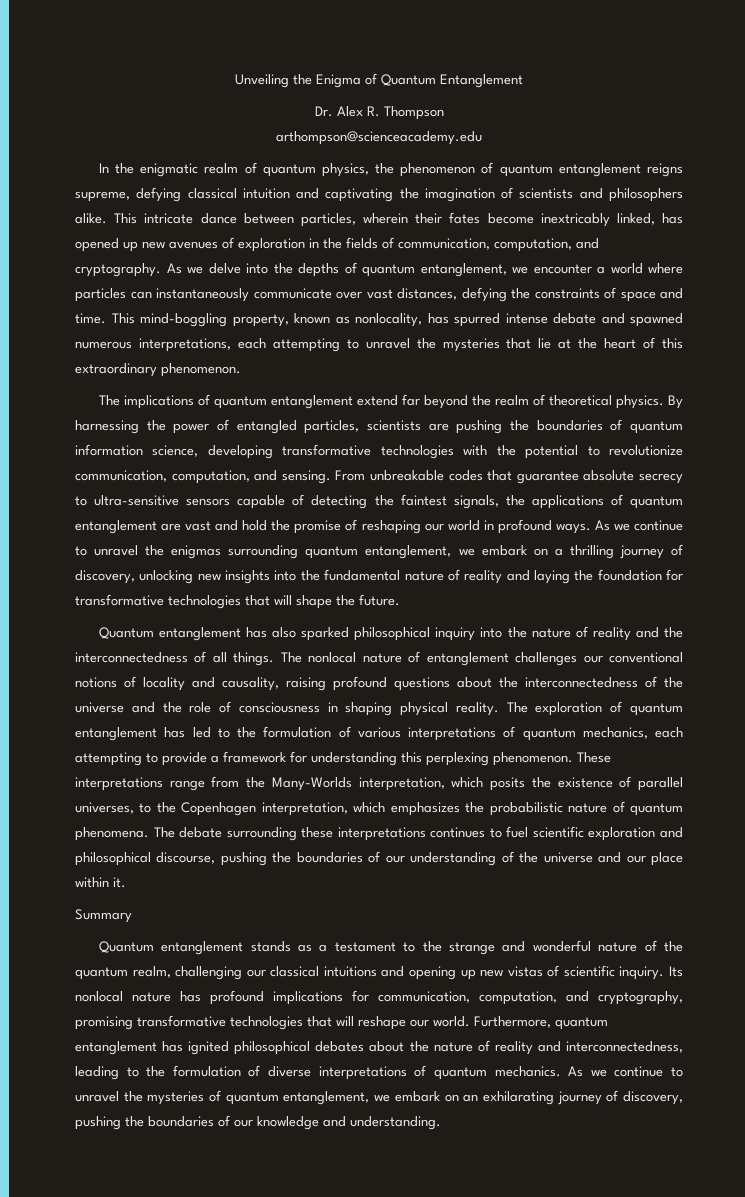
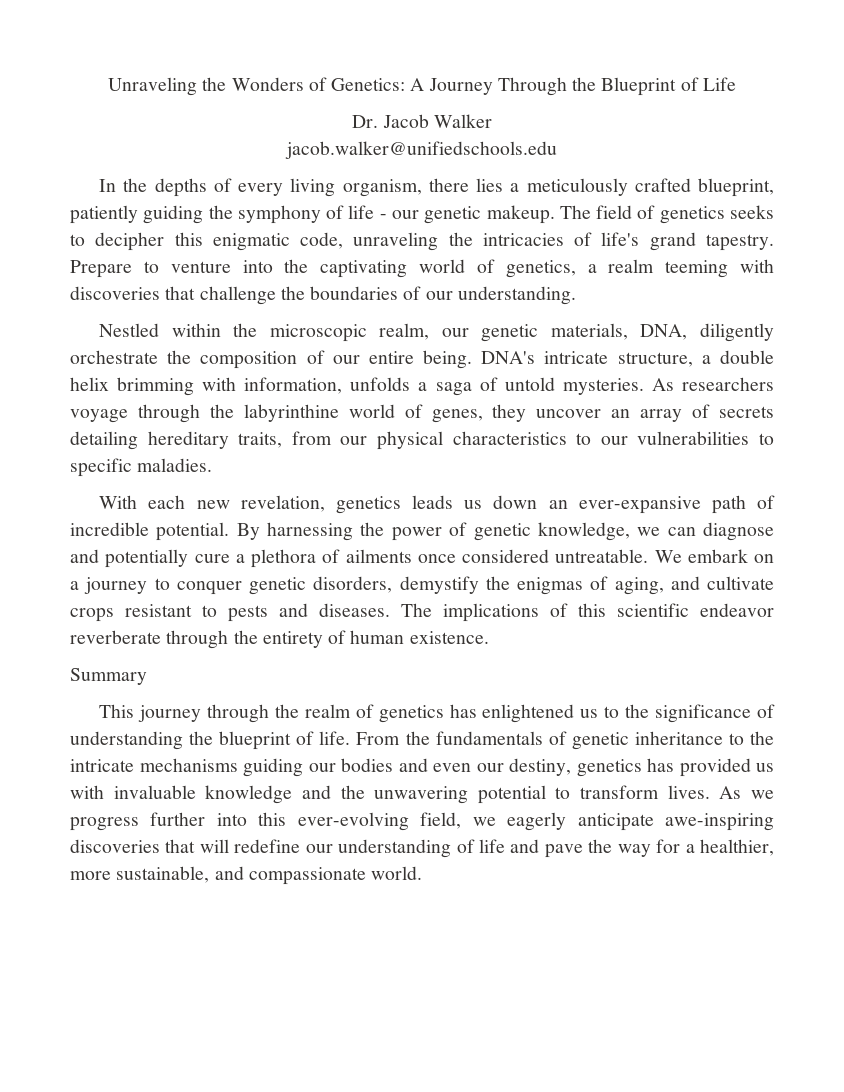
- Unveiling the Enigma of Quantum Entanglement
- Dr. Alex R. Thompson
- arthompson@scienceacademy.edu
- In the enigmatic realm of quantum physics, the phenomenon of quantum entanglement reigns supreme, defying classical intuition and captivating the imagination of scientists and philosophers alike. This intricate dance between particles, wherein their fates become inextricably linked, has opened up new avenues of exploration in the fields of communication, computation, and cryptography. As we delve into the depths of quantum entanglement, we encounter a world where particles can instantaneously communicate over vast distances, defying the constraints of space and time. This mind-boggling property, known as nonlocality, has spurred intense debate and spawned numerous interpretations, each attempting to unravel the mysteries that lie at the heart of this extraordinary phenomenon.
- The implications of quantum entanglement extend far beyond the realm of theoretical physics.
+ Unraveling the Wonders of Genetics: A Journey Through the Blueprint of Life
+ Dr. Jacob Walker
+ jacob.walker@unifiedschools.edu
+ In the depths of every living organism, there lies a meticulously crafted blueprint, patiently guiding the symphony of life - our genetic makeup. The field of genetics seeks to decipher this enigmatic code, unraveling the intricacies of life's grand tapestry. Prepare to venture into the captivating world of genetics, a realm teeming with discoveries that challenge the boundaries of our understanding.
+ Nestled within the microscopic realm, our genetic materials, DNA, diligently orchestrate the composition of our entire being. DNA's intricate structure, a double helix brimming with information, unfolds a saga of untold mysteries. As researchers voyage through the labyrinthine world of genes, they uncover an array of secrets detailing hereditary traits, from our physical characteristics to our vulnerabilities to specific maladies.
+ With each new revelation, genetics leads us down an ever-expansive path of incredible potential.
- By harnessing the power of entangled particles, scientists are pushing the boundaries of quantum information science, developing transformative technologies with the potential to revolutionize communication, computation, and sensing. From unbreakable codes that guarantee absolute secrecy to ultra-sensitive sensors capable of detecting the faintest signals, the applications of quantum entanglement are vast and hold the promise of reshaping our world in profound ways. As we continue to unravel the enigmas surrounding quantum entanglement, we embark on a thrilling journey of discovery, unlocking new insights into the fundamental nature of reality and laying the foundation for transformative technologies that will shape the future.
- Quantum entanglement has also sparked philosophical inquiry into the nature of reality and the interconnectedness of all things. The nonlocal nature of entanglement challenges our conventional notions of locality and causality, raising profound questions about the interconnectedness of the universe and the role of consciousness in shaping physical reality. The exploration of quantum entanglement has led to the formulation of various interpretations of quantum mechanics, each attempting to provide a framework for understanding this perplexing phenomenon. These interpretations range from the Many-Worlds interpretation, which posits the existence of parallel universes, to the Copenhagen interpretation, which emphasizes the probabilistic nature of quantum phenomena. The debate surrounding these interpretations continues to fuel scientific exploration and philosophical discourse, pushing the boundaries of our understanding of the universe and our place within it.
+ By harnessing the power of genetic knowledge, we can diagnose and potentially cure a plethora of ailments once considered untreatable. We embark on a journey to conquer genetic disorders, demystify the enigmas of aging, and cultivate crops resistant to pests and diseases. The implications of this scientific endeavor reverberate through the entirety of human existence.
  Summary
- Quantum entanglement stands as a testament to the strange and wonderful nature of the quantum realm, challenging our classical intuitions and opening up new vistas of scientific inquiry. Its nonlocal nature has profound implications for communication, computation, and cryptography, promising transformative technologies that will reshape our world. Furthermore, quantum entanglement has ignited philosophical debates about the nature of reality and interconnectedness, leading to the formulation of diverse interpretations of quantum mechanics. As we continue to unravel the mysteries of quantum entanglement, we embark on an exhilarating journey of discovery, pushing the boundaries of our knowledge and understanding.
+ This journey through the realm of genetics has enlightened us to the significance of understanding the blueprint of life. From the fundamentals of genetic inheritance to the intricate mechanisms guiding our bodies and even our destiny, genetics has provided us with invaluable knowledge and the unwavering potential to transform lives. As we progress further into this ever-evolving field, we eagerly anticipate awe-inspiring discoveries that will redefine our understanding of life and pave the way for a healthier, more sustainable, and compassionate world.

